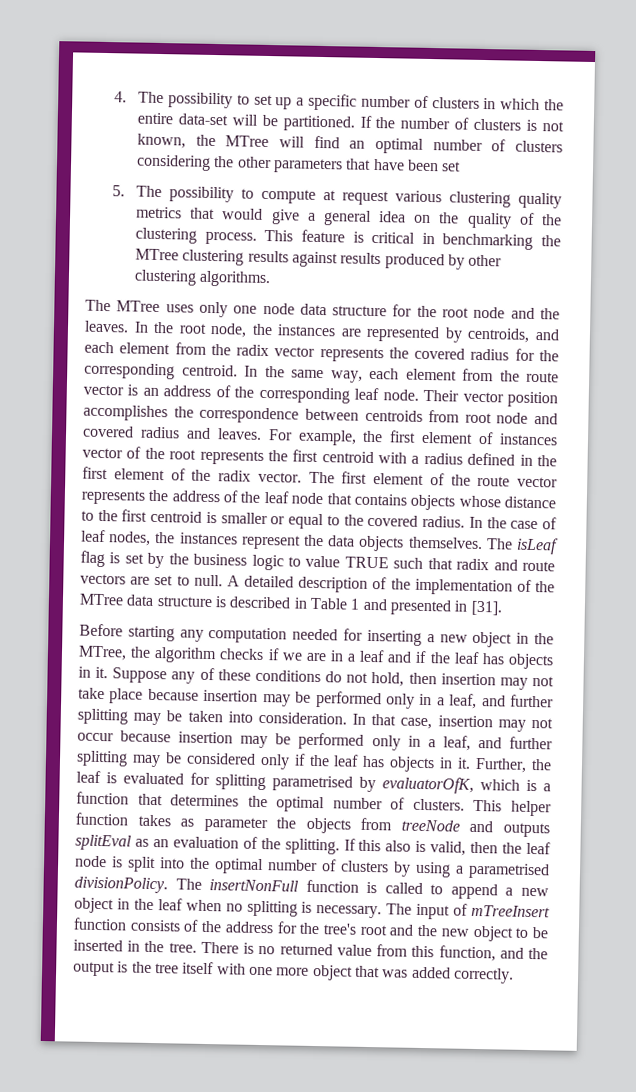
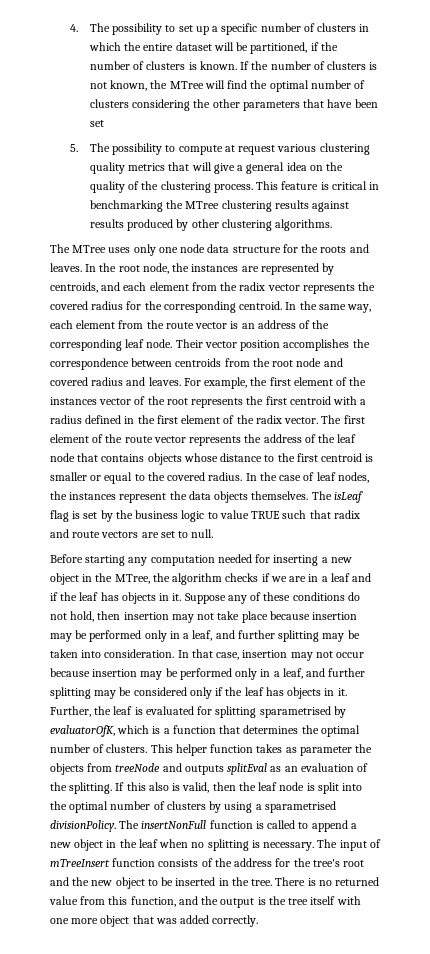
- 4. The possibility to set up a specific number of clusters in which the entire data-set will be partitioned.
+ 4. The possibility to set up a specific number of clusters in which the entire dataset will be partitioned, if the number of clusters is known.
- If the number of clusters is not known, the MTree will find an optimal number of clusters considering the other parameters that have been set
+ If the number of clusters is not known, the MTree will find the optimal number of clusters considering the other parameters that have been set
- 5. The possibility to compute at request various clustering quality metrics that would give a general idea on the quality of the clustering process.
+ 5. The possibility to compute at request various clustering quality metrics that will give a general idea on the quality of the clustering process.
- The MTree uses only one node data structure for the root node and the leaves.
+ The MTree uses only one node data structure for the roots and leaves.
- Their vector position accomplishes the correspondence between centroids from root node and covered radius and leaves.
+ Their vector position accomplishes the correspondence between centroids from the root node and covered radius and leaves.
- For example, the first element of instances vector of the root represents the first centroid with a radius defined in the first element of the radix vector.
+ For example, the first element of the instances vector of the root represents the first centroid with a radius defined in the first element of the radix vector.
- A detailed description of the implementation of the MTree data structure is described in Table 1 and presented in [31].
- Further, the leaf is evaluated for splitting parametrised by evaluatorOfK, which is a function that determines the optimal number of clusters.
+ Further, the leaf is evaluated for splitting sparametrised by evaluatorOfK, which is a function that determines the optimal number of clusters.
- If this also is valid, then the leaf node is split into the optimal number of clusters by using a parametrised divisionPolicy.
+ If this also is valid, then the leaf node is split into the optimal number of clusters by using a sparametrised divisionPolicy.

